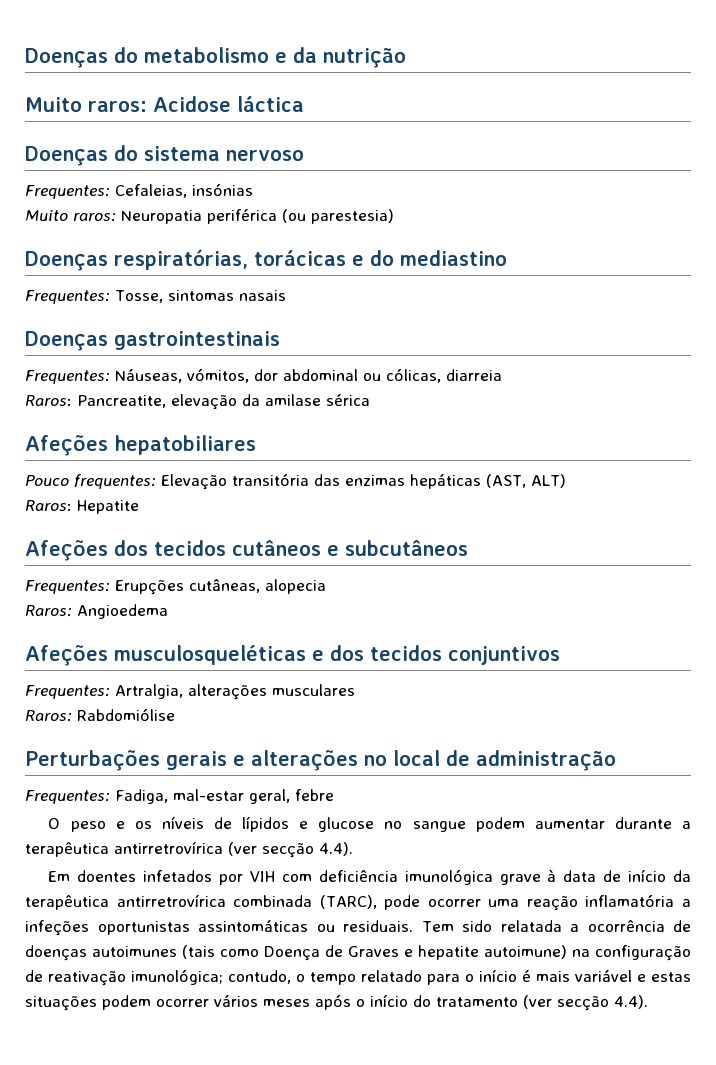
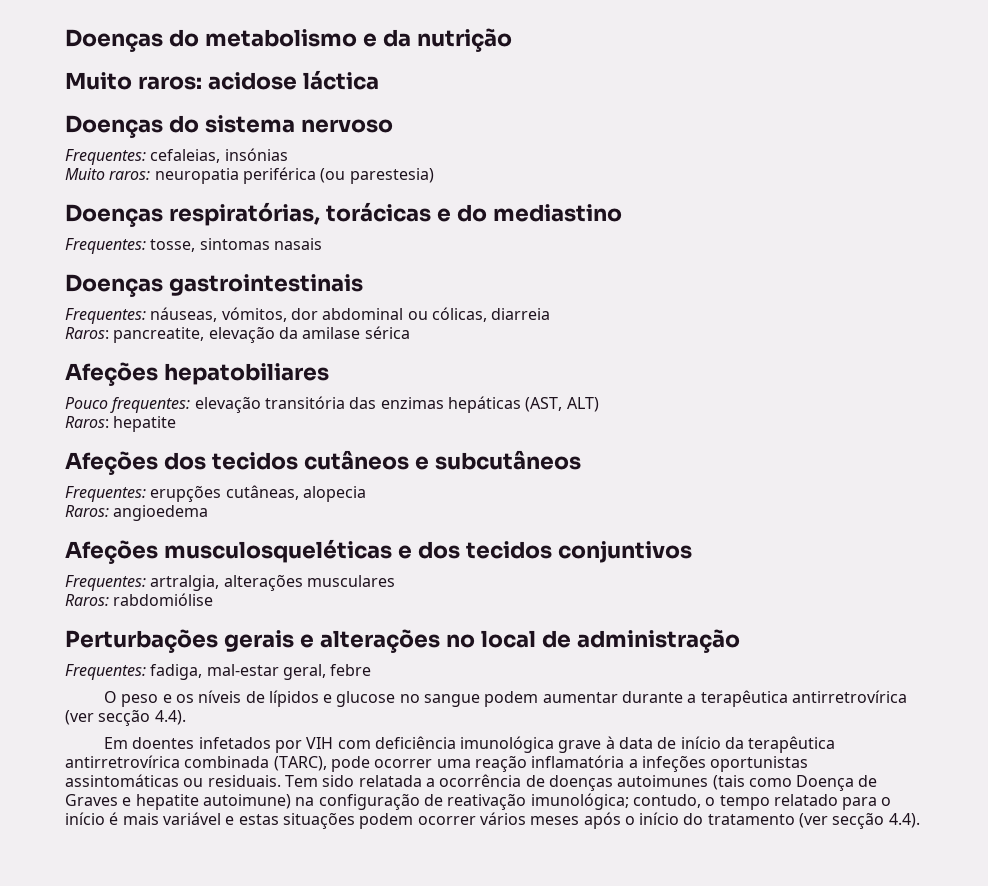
- Muito raros: Acidose láctica
+ Muito raros: acidose láctica
- Frequentes: Cefaleias, insónias
+ Frequentes: cefaleias, insónias
- Muito raros: Neuropatia periférica (ou parestesia)
+ Muito raros: neuropatia periférica (ou parestesia)
- Frequentes: Tosse, sintomas nasais
+ Frequentes: tosse, sintomas nasais
- Frequentes: Náuseas, vómitos, dor abdominal ou cólicas, diarreia
+ Frequentes: náuseas, vómitos, dor abdominal ou cólicas, diarreia
- Raros: Pancreatite, elevação da amilase sérica
+ Raros: pancreatite, elevação da amilase sérica
- Pouco frequentes: Elevação transitória das enzimas hepáticas (AST, ALT)
+ Pouco frequentes: elevação transitória das enzimas hepáticas (AST, ALT)
- Raros: Hepatite
+ Raros: hepatite
- Frequentes: Erupções cutâneas, alopecia
+ Frequentes: erupções cutâneas, alopecia
- Raros: Angioedema
+ Raros: angioedema
- Frequentes: Artralgia, alterações musculares
+ Frequentes: artralgia, alterações musculares
- Raros: Rabdomiólise
+ Raros: rabdomiólise
- Frequentes: Fadiga, mal-estar geral, febre
+ Frequentes: fadiga, mal-estar geral, febre

